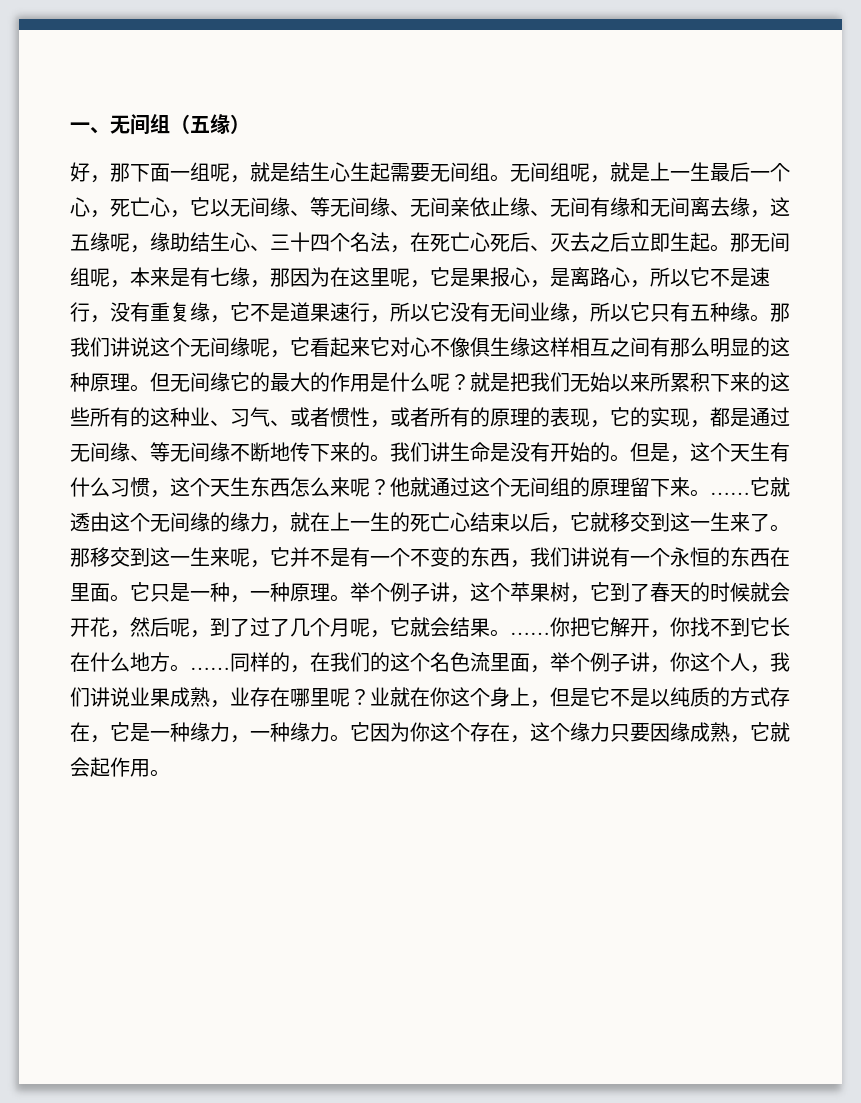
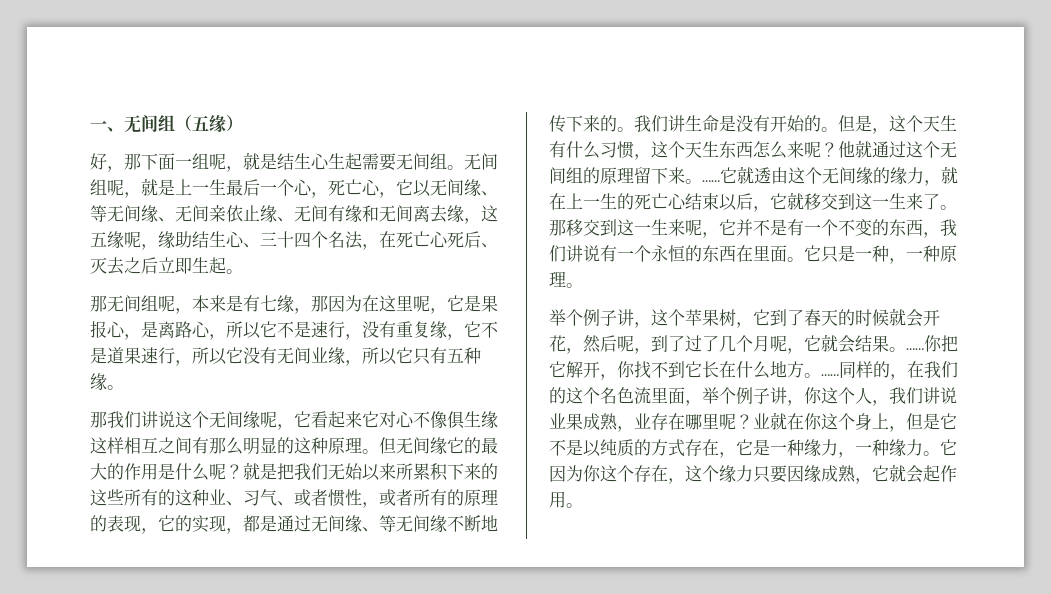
- 无间组呢，就是上一生最后一个心，死亡心，它以无间缘、等无间缘、无间亲依止缘、无间有缘和无间离去缘，这五缘呢，缘助结生心、三十四个名法，在死亡心死后、灭去之后立即生起。那无间组呢，本来是有七缘，那因为在这里呢，它是果报心，是离路心，所以它不是速行，没有重复缘，它不是道果速行，所以它没有无间业缘，所以它只有五种缘。那我们讲说这个无间缘呢，它看起来它对心不像俱生缘这样相互之间有那么明显的这种原理。
+ 无间组呢，就是上一生最后一个心，死亡心，它以无间缘、等无间缘、无间亲依止缘、无间有缘和无间离去缘，这五缘呢，缘助结生心、三十四个名法，在死亡心死后、灭去之后立即生起。
+ 那无间组呢，本来是有七缘，那因为在这里呢，它是果报心，是离路心，所以它不是速行，没有重复缘，它不是道果速行，所以它没有无间业缘，所以它只有五种缘。
+ 那我们讲说这个无间缘呢，它看起来它对心不像俱生缘这样相互之间有那么明显的这种原理。
- 它只是一种，一种原理。举个例子讲，这个苹果树，它到了春天的时候就会开花，然后呢，到了过了几个月呢，它就会结果。
+ 它只是一种，一种原理。
+ 举个例子讲，这个苹果树，它到了春天的时候就会开花，然后呢，到了过了几个月呢，它就会结果。

